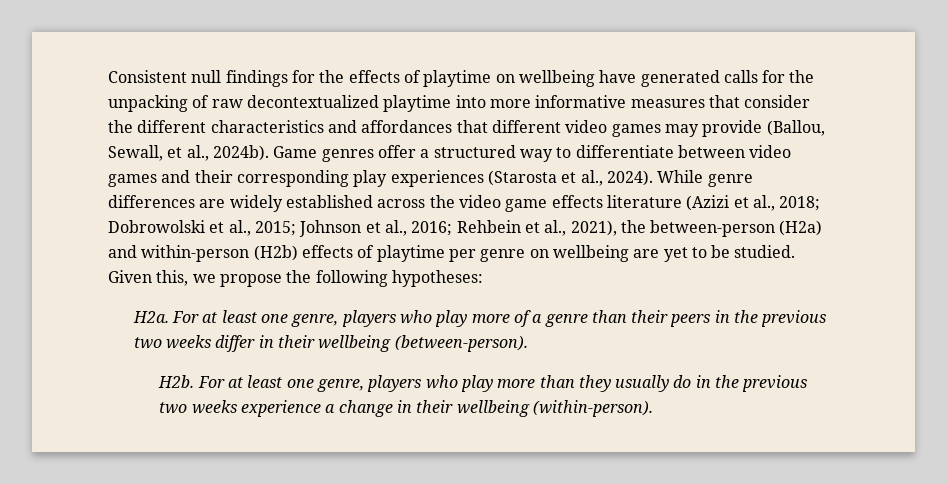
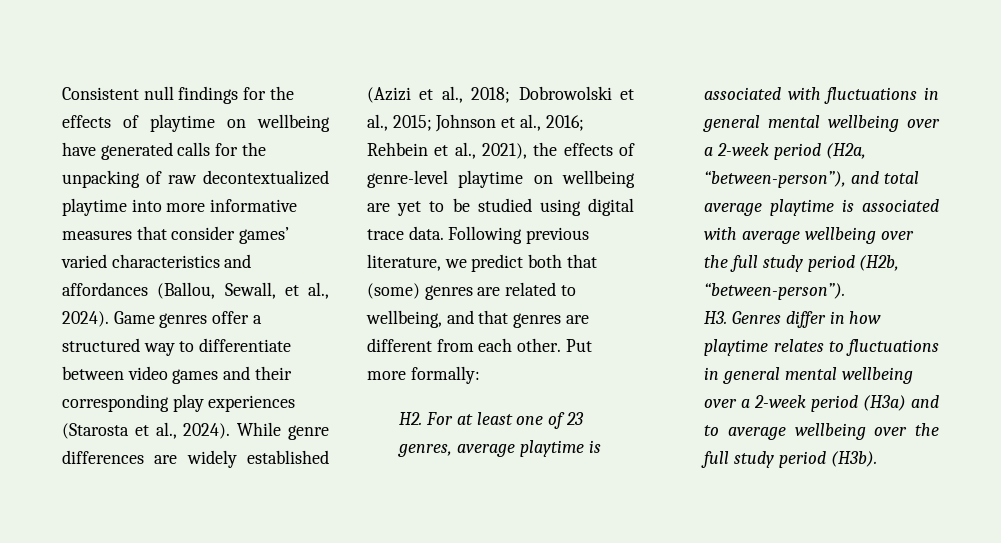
- Consistent null findings for the effects of playtime on wellbeing have generated calls for the unpacking of raw decontextualized playtime into more informative measures that consider the different characteristics and affordances that different video games may provide (Ballou, Sewall, et al., 2024b).
+ Consistent null findings for the effects of playtime on wellbeing have generated calls for the unpacking of raw decontextualized playtime into more informative measures that consider games’ varied characteristics and affordances (Ballou, Sewall, et al., 2024).
- While genre differences are widely established across the video game effects literature (Azizi et al., 2018; Dobrowolski et al., 2015; Johnson et al., 2016; Rehbein et al., 2021), the between-person (H2a) and within-person (H2b) effects of playtime per genre on wellbeing are yet to be studied. Given this, we propose the following hypotheses:
- H2a. For at least one genre, players who play more of a genre than their peers in the previous two weeks differ in their wellbeing (between-person).
- H2b. For at least one genre, players who play more than they usually do in the previous two weeks experience a change in their wellbeing (within-person).
+ While genre differences are widely established (Azizi et al., 2018; Dobrowolski et al., 2015; Johnson et al., 2016; Rehbein et al., 2021), the effects of genre-level playtime on wellbeing are yet to be studied using digital trace data. Following previous literature, we predict both that (some) genres are related to wellbeing, and that genres are different from each other. Put more formally:
+ H2. For at least one of 23 genres, average playtime is associated with fluctuations in general mental wellbeing over a 2-week period (H2a, “between-person”), and total average playtime is associated with average wellbeing over the full study period (H2b, “between-person”).
+ H3. Genres differ in how playtime relates to fluctuations in general mental wellbeing over a 2-week period (H3a) and to average wellbeing over the full study period (H3b).

